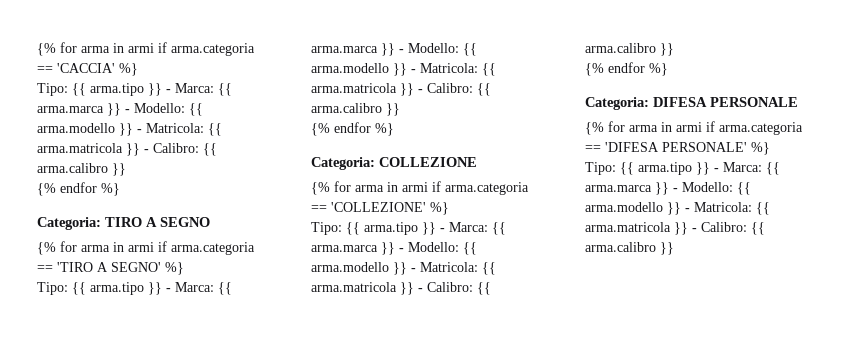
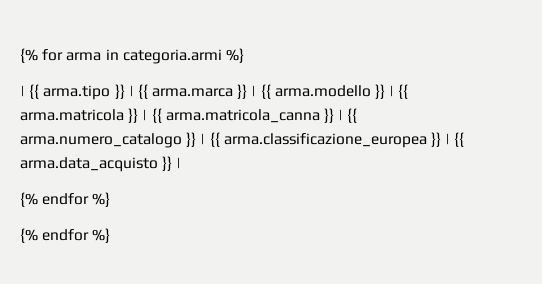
- {% for arma in armi if arma.categoria == 'CACCIA' %}
- Tipo: {{ arma.tipo }} - Marca: {{ arma.marca }} - Modello: {{ arma.modello }} - Matricola: {{ arma.matricola }} - Calibro: {{ arma.calibro }}
+ {% for arma in categoria.armi %}
+ | {{ arma.tipo }} | {{ arma.marca }} | {{ arma.modello }} | {{ arma.matricola }} | {{ arma.matricola_canna }} | {{ arma.numero_catalogo }} | {{ arma.classificazione_europea }} | {{ arma.data_acquisto }} |
  {% endfor %}
- Categoria: TIRO A SEGNO
- {% for arma in armi if arma.categoria == 'TIRO A SEGNO' %}
- Tipo: {{ arma.tipo }} - Marca: {{ arma.marca }} - Modello: {{ arma.modello }} - Matricola: {{ arma.matricola }} - Calibro: {{ arma.calibro }}
  {% endfor %}
- Categoria: COLLEZIONE
- {% for arma in armi if arma.categoria == 'COLLEZIONE' %}
- Tipo: {{ arma.tipo }} - Marca: {{ arma.marca }} - Modello: {{ arma.modello }} - Matricola: {{ arma.matricola }} - Calibro: {{ arma.calibro }}
- {% endfor %}
- Categoria: DIFESA PERSONALE
- {% for arma in armi if arma.categoria == 'DIFESA PERSONALE' %}
- Tipo: {{ arma.tipo }} - Marca: {{ arma.marca }} - Modello: {{ arma.modello }} - Matricola: {{ arma.matricola }} - Calibro: {{ arma.calibro }}

